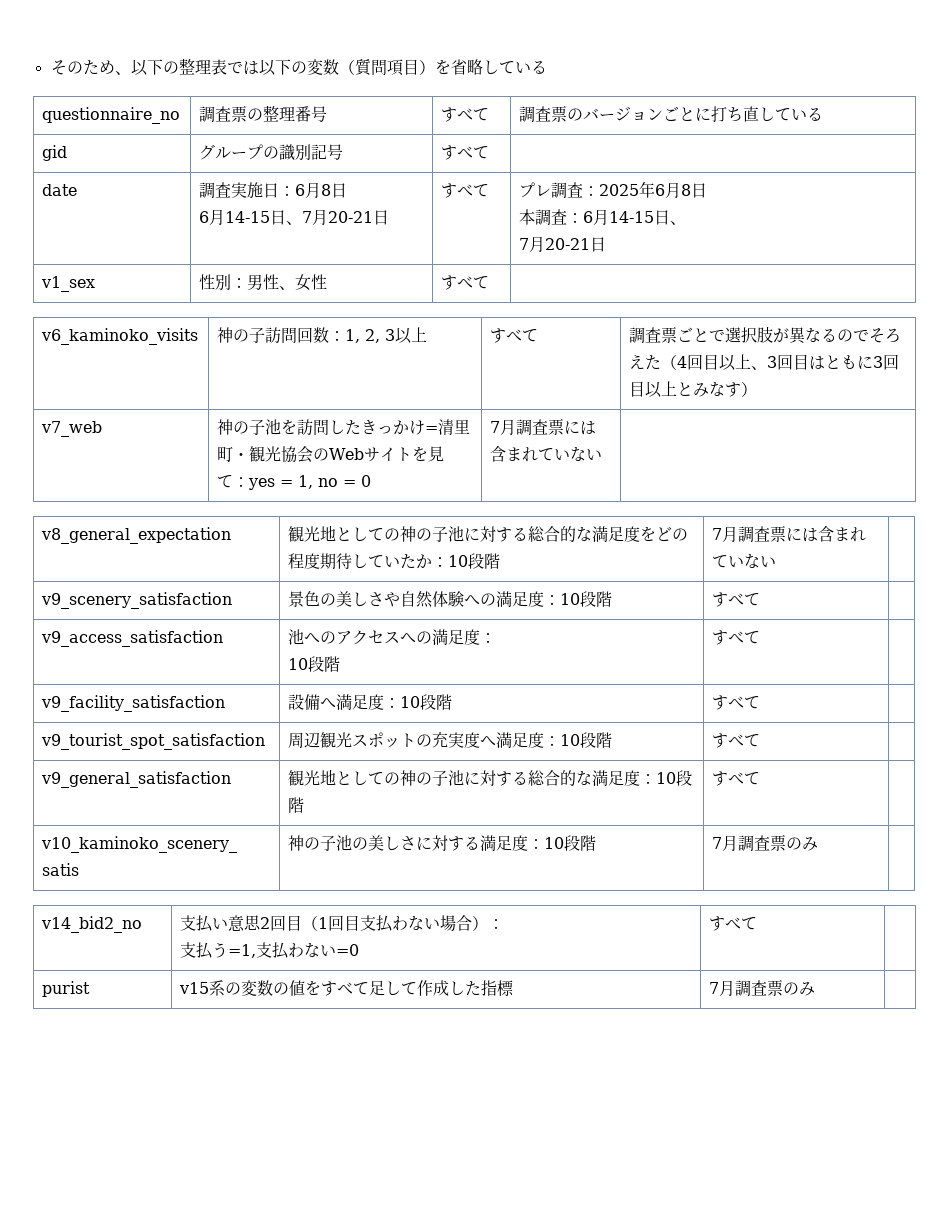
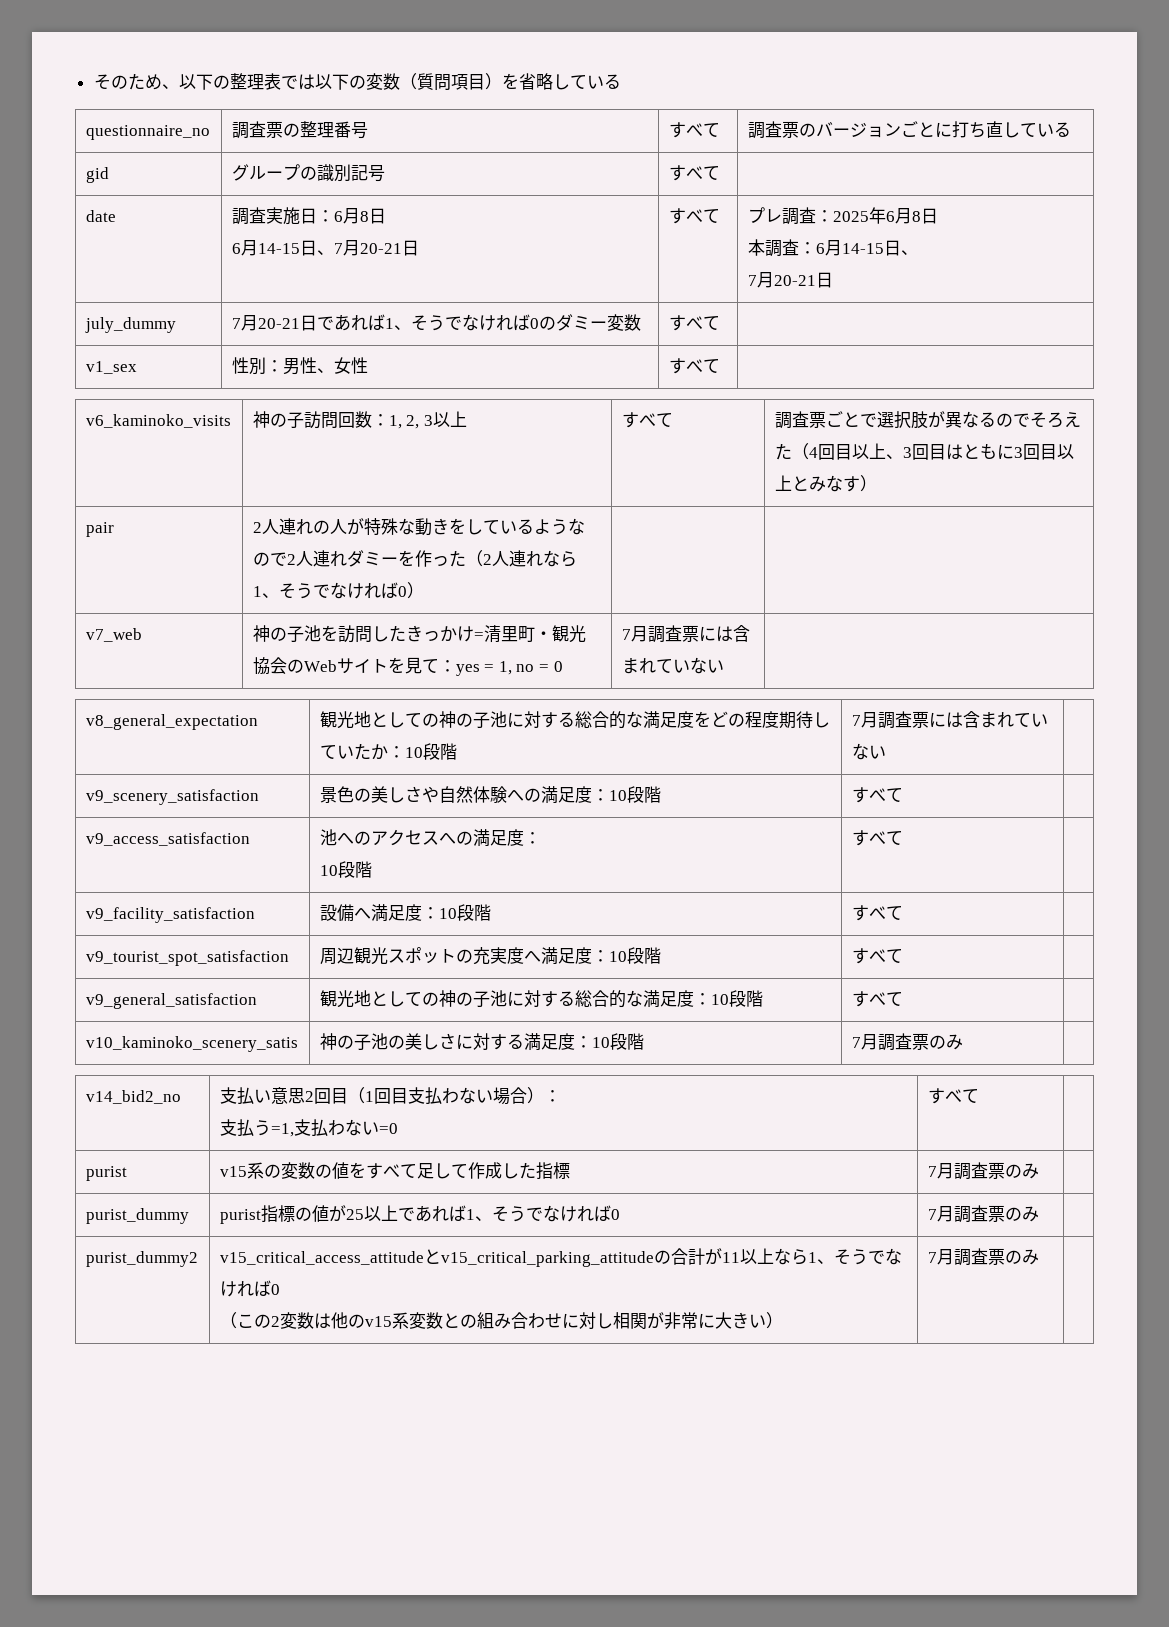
+ july_dummy | 7月20-21日であれば1、そうでなければ0のダミー変数 | すべて |
+ pair | 2人連れの人が特殊な動きをしているようなので2人連れダミーを作った（2人連れなら1、そうでなければ0） | |
+ purist_dummy | purist指標の値が25以上であれば1、そうでなければ0 | 7月調査票のみ |
+ purist_dummy2 | v15_critical_access_attitudeとv15_critical_parking_attitudeの合計が11以上なら1、そうでなければ0
+ （この2変数は他のv15系変数との組み合わせに対し相関が非常に大きい） | 7月調査票のみ |

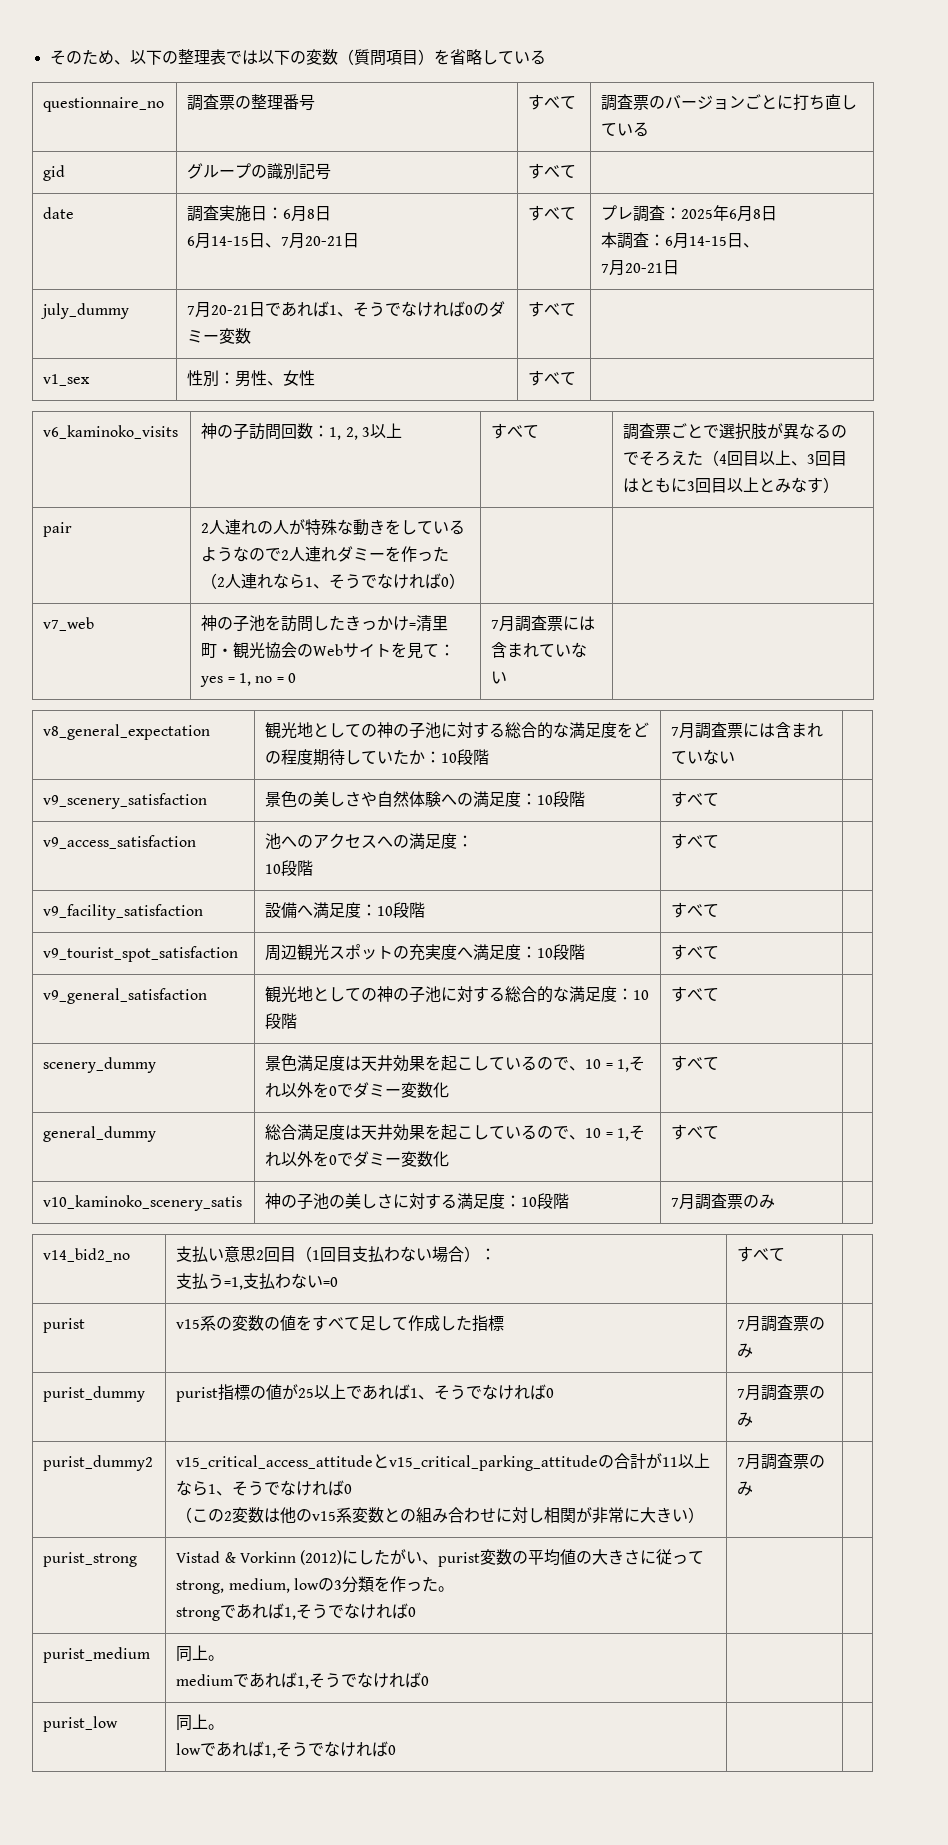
+ scenery_dummy | 景色満足度は天井効果を起こしているので、10 = 1,それ以外を0でダミー変数化 | すべて |
+ general_dummy | 総合満足度は天井効果を起こしているので、10 = 1,それ以外を0でダミー変数化 | すべて |
+ purist_strong | Vistad & Vorkinn (2012)にしたがい、purist変数の平均値の大きさに従ってstrong, medium, lowの3分類を作った。
+ strongであれば1,そうでなければ0 | |
+ purist_medium | 同上。
+ mediumであれば1,そうでなければ0 | |
+ purist_low | 同上。
+ lowであれば1,そうでなければ0 | |

